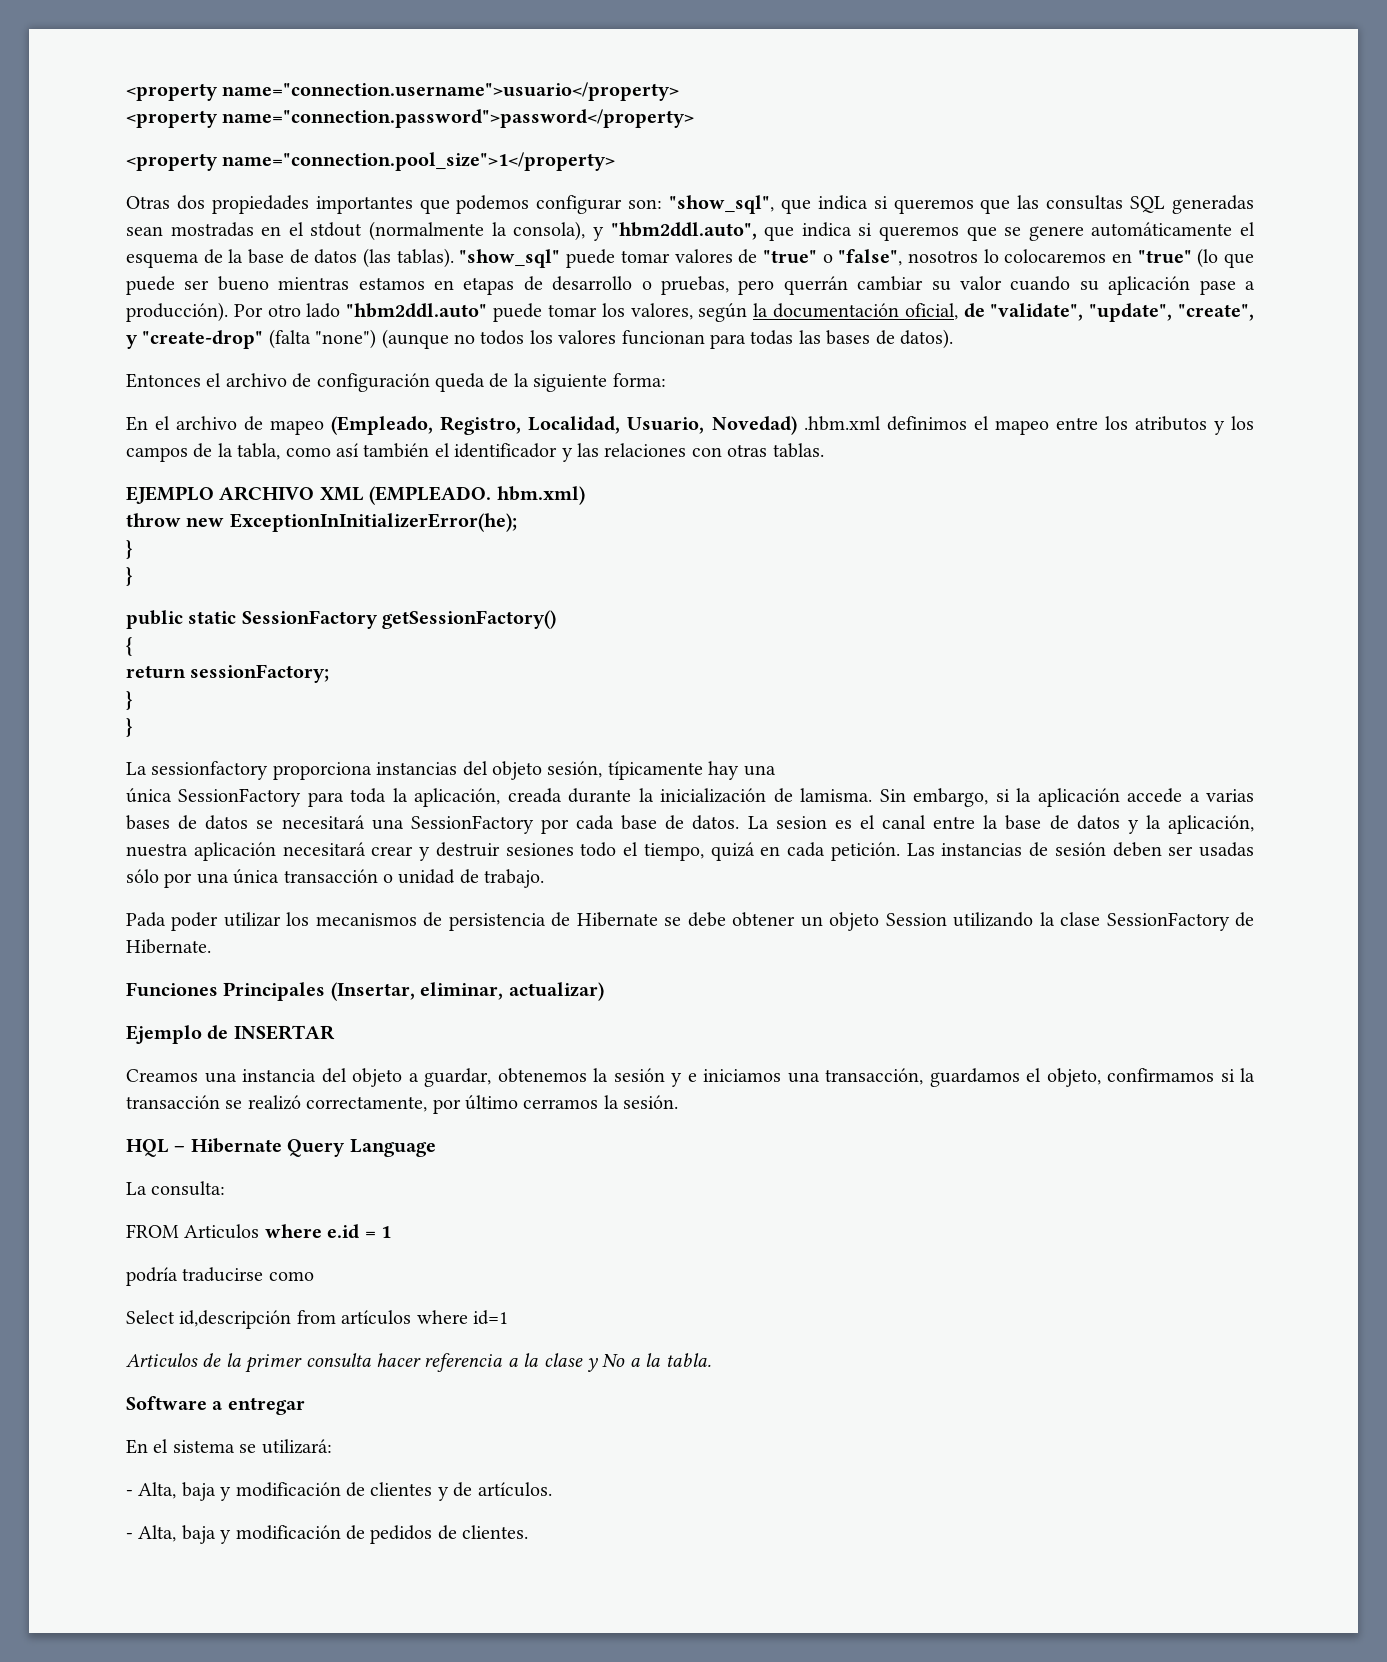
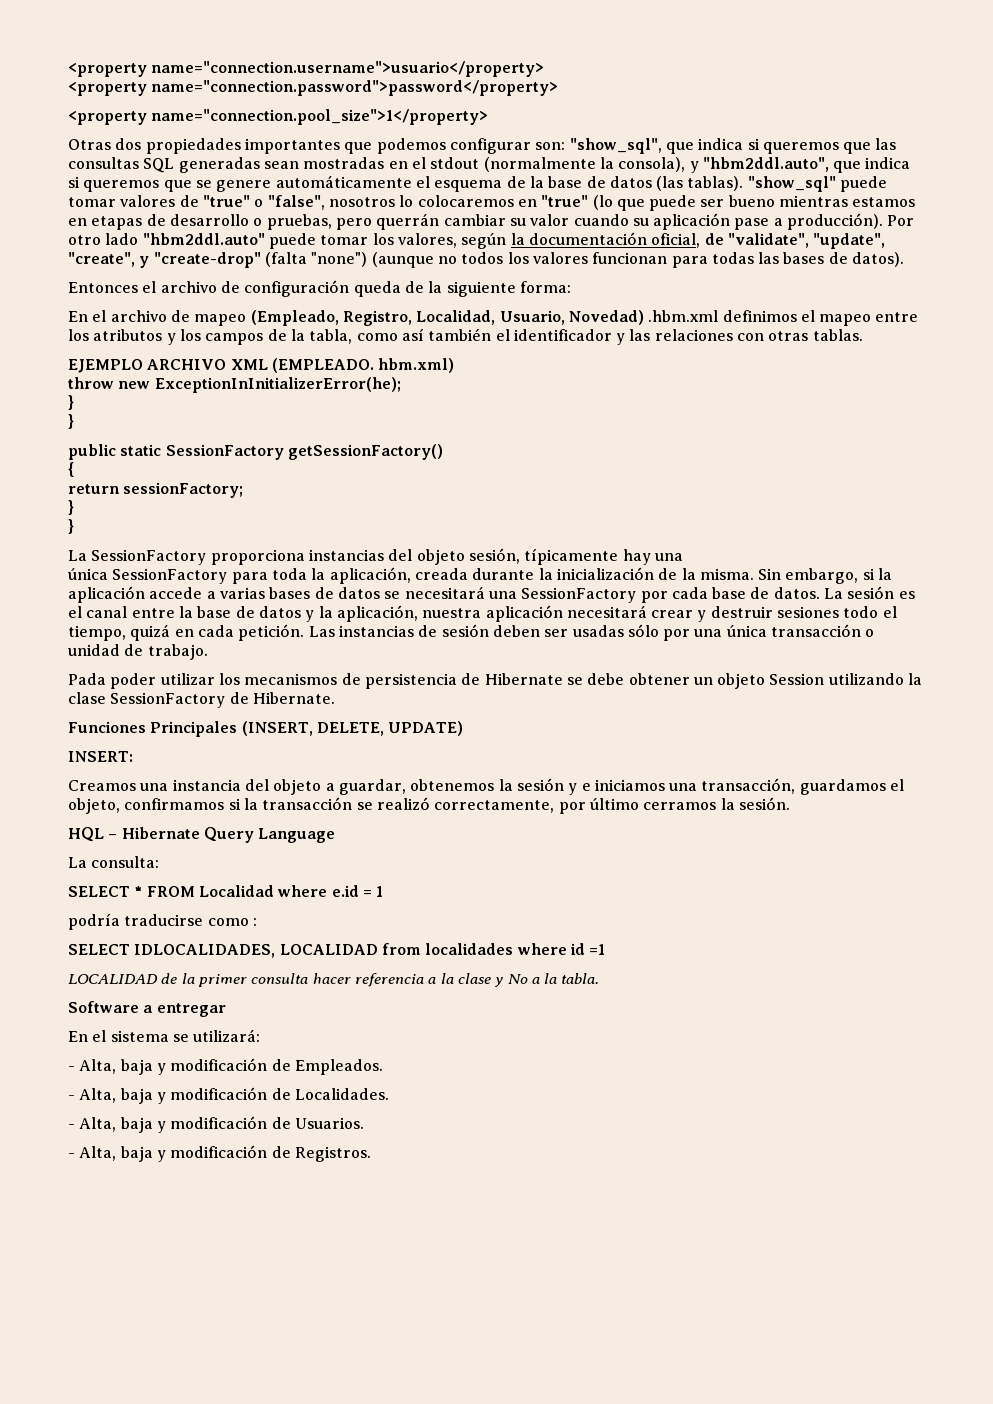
- La sessionfactory proporciona instancias del objeto sesión, típicamente hay una
+ La SessionFactory proporciona instancias del objeto sesión, típicamente hay una
- única SessionFactory para toda la aplicación, creada durante la inicialización de lamisma.
+ única SessionFactory para toda la aplicación, creada durante la inicialización de la misma.
- La sesion es el canal entre la base de datos y la aplicación, nuestra aplicación necesitará crear y destruir sesiones todo el tiempo, quizá en cada petición.
+ La sesión es el canal entre la base de datos y la aplicación, nuestra aplicación necesitará crear y destruir sesiones todo el tiempo, quizá en cada petición.
- Funciones Principales (Insertar, eliminar, actualizar)
- Ejemplo de INSERTAR
+ Funciones Principales (INSERT, DELETE, UPDATE)
+ INSERT:
- FROM Articulos where e.id = 1
+ SELECT * FROM Localidad where e.id = 1
- podría traducirse como
- Select id,descripción from artículos where id=1
- Articulos de la primer consulta hacer referencia a la clase y No a la tabla.
+ podría traducirse como :
+ SELECT IDLOCALIDADES, LOCALIDAD from localidades where id =1
+ LOCALIDAD de la primer consulta hacer referencia a la clase y No a la tabla.
- - Alta, baja y modificación de clientes y de artículos.
- - Alta, baja y modificación de pedidos de clientes.
+ - Alta, baja y modificación de Empleados.
+ - Alta, baja y modificación de Localidades.
+ - Alta, baja y modificación de Usuarios.
+ - Alta, baja y modificación de Registros.

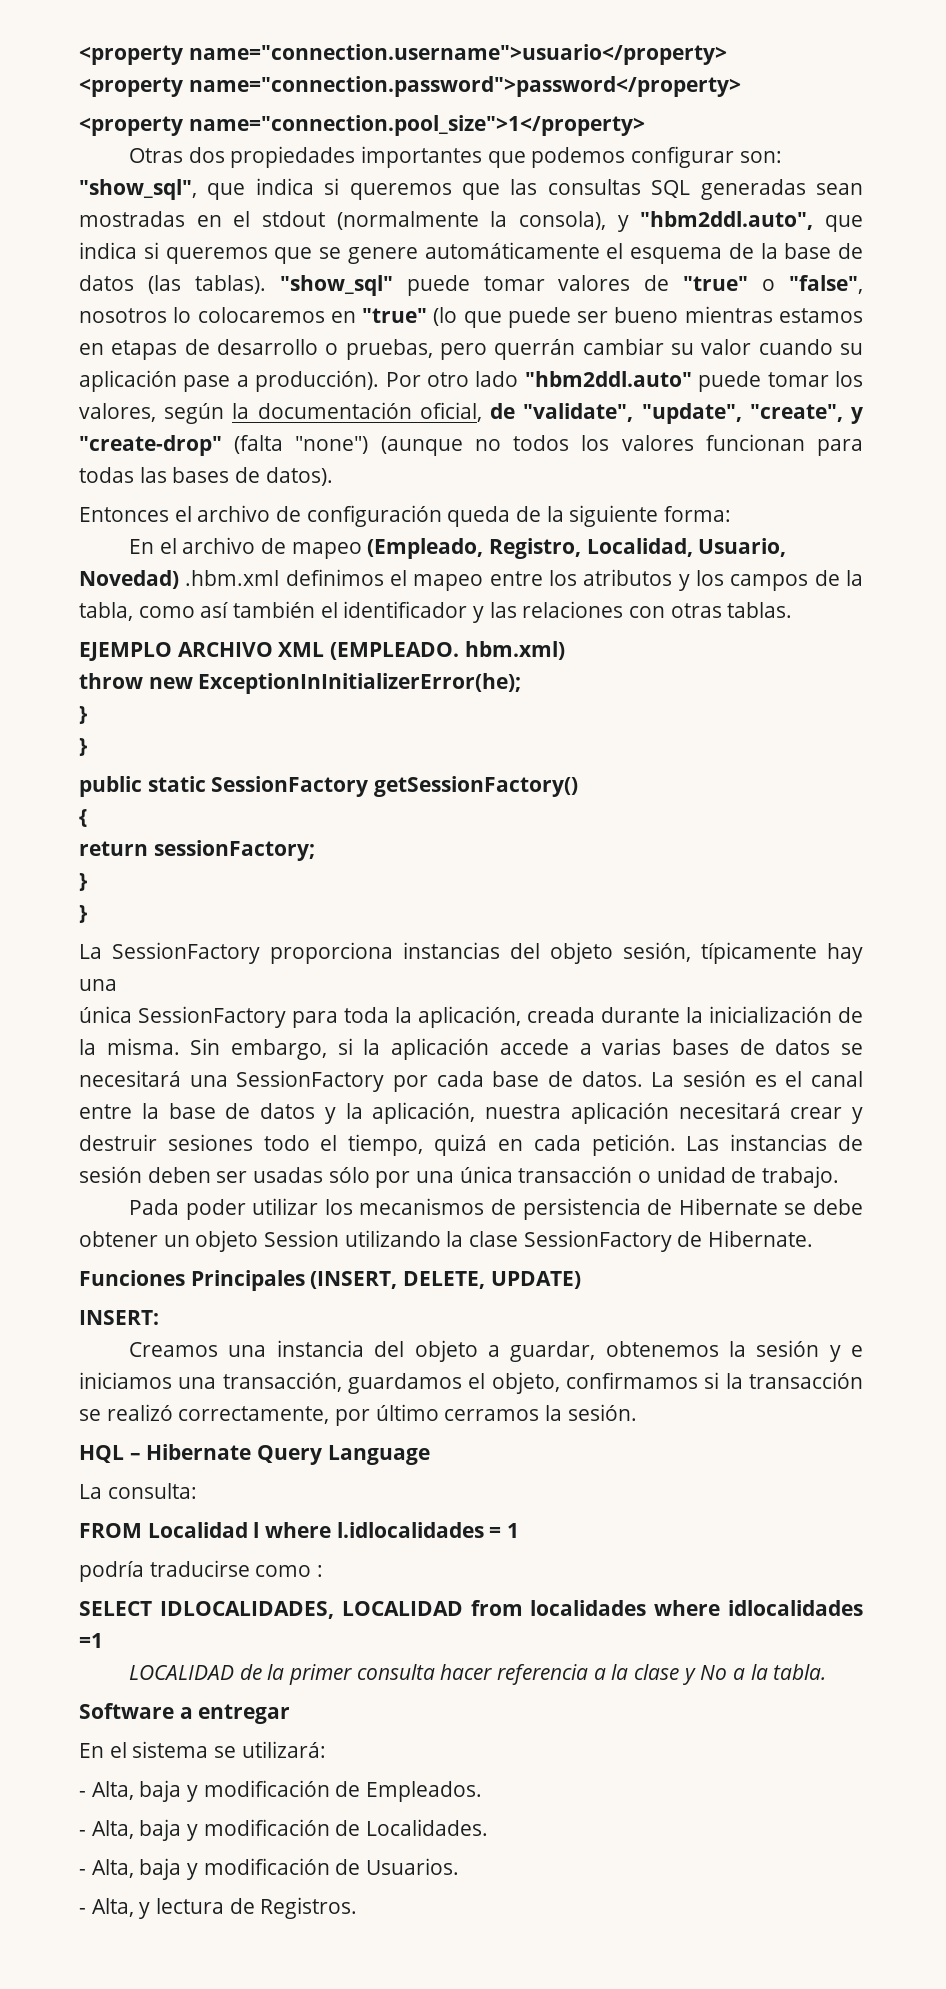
- SELECT * FROM Localidad where e.id = 1
+ FROM Localidad l where l.idlocalidades = 1
- SELECT IDLOCALIDADES, LOCALIDAD from localidades where id =1
+ SELECT IDLOCALIDADES, LOCALIDAD from localidades where idlocalidades =1
- - Alta, baja y modificación de Registros.
+ - Alta, y lectura de Registros.

